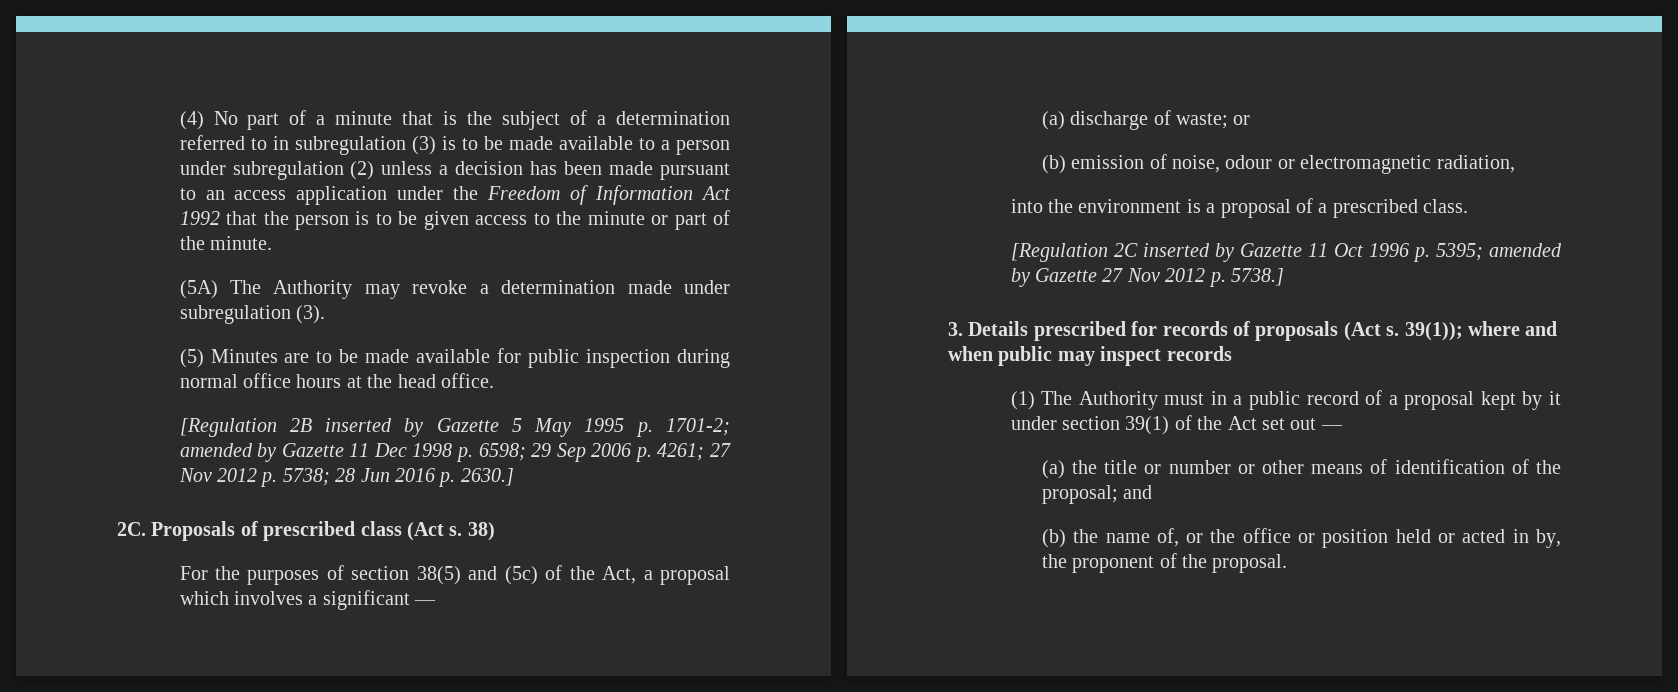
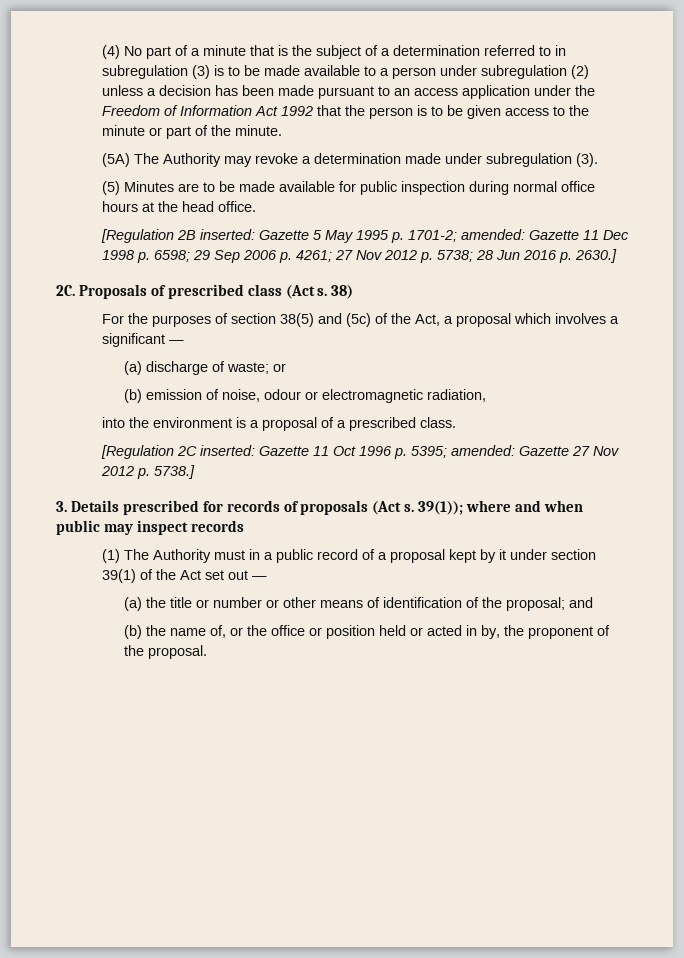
- [Regulation 2B inserted by Gazette 5 May 1995 p. 1701-2; amended by Gazette 11 Dec 1998 p. 6598; 29 Sep 2006 p. 4261; 27 Nov 2012 p. 5738; 28 Jun 2016 p. 2630.]
+ [Regulation 2B inserted: Gazette 5 May 1995 p. 1701-2; amended: Gazette 11 Dec 1998 p. 6598; 29 Sep 2006 p. 4261; 27 Nov 2012 p. 5738; 28 Jun 2016 p. 2630.]
- [Regulation 2C inserted by Gazette 11 Oct 1996 p. 5395; amended by Gazette 27 Nov 2012 p. 5738.]
+ [Regulation 2C inserted: Gazette 11 Oct 1996 p. 5395; amended: Gazette 27 Nov 2012 p. 5738.]

